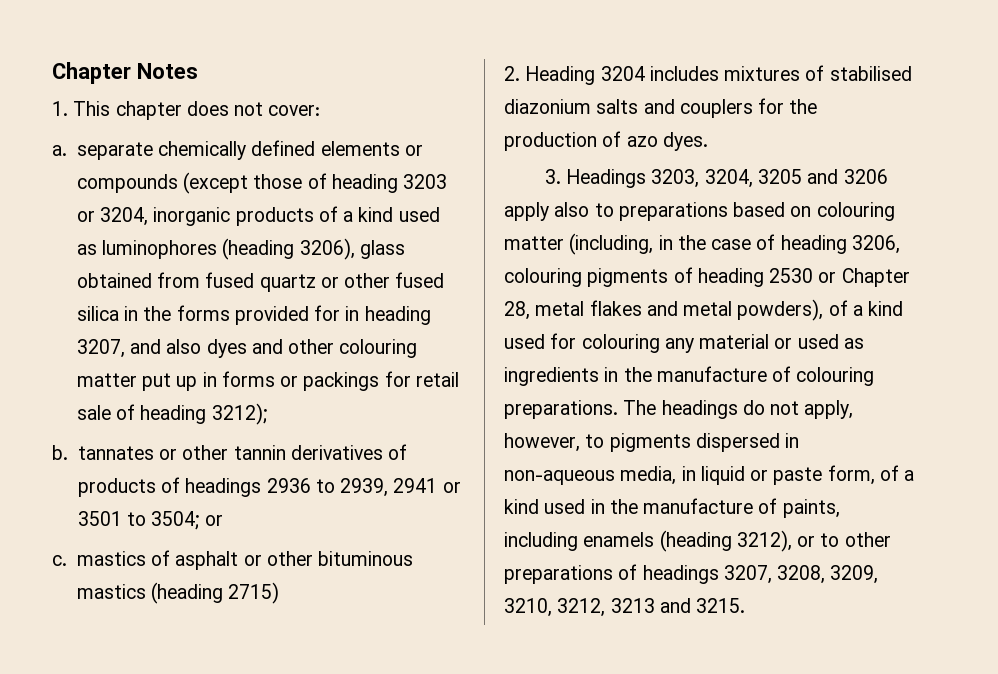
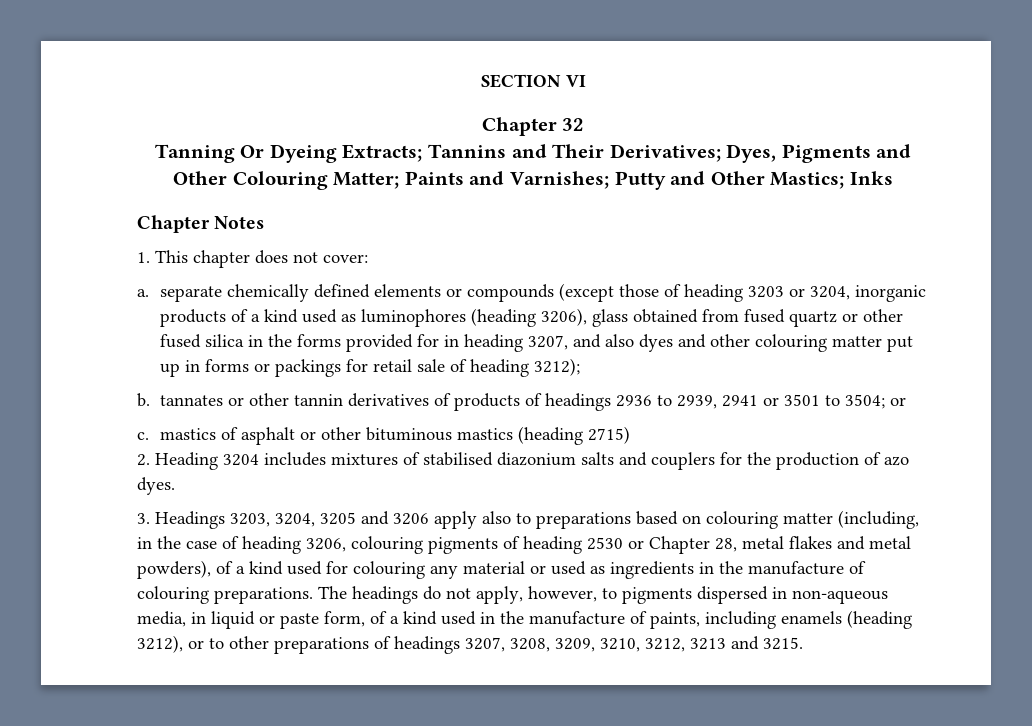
+ SECTION VI
+ Chapter 32
+ Tanning Or Dyeing Extracts; Tannins and Their Derivatives; Dyes, Pigments and Other Colouring Matter; Paints and Varnishes; Putty and Other Mastics; Inks

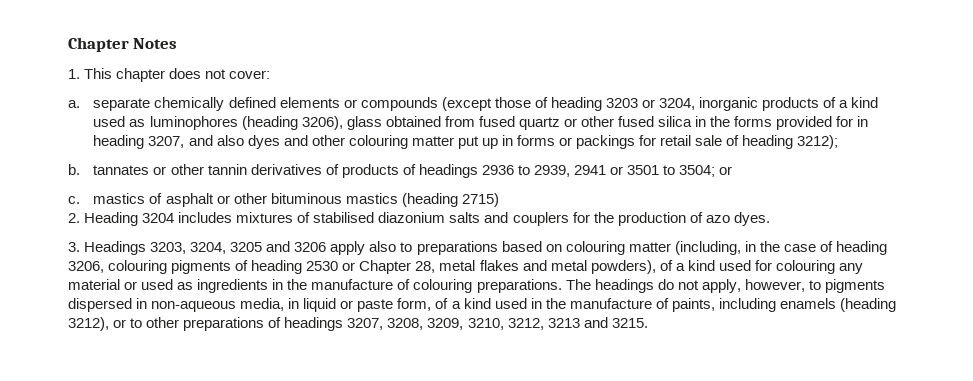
- SECTION VI
- Chapter 32
- Tanning Or Dyeing Extracts; Tannins and Their Derivatives; Dyes, Pigments and Other Colouring Matter; Paints and Varnishes; Putty and Other Mastics; Inks

